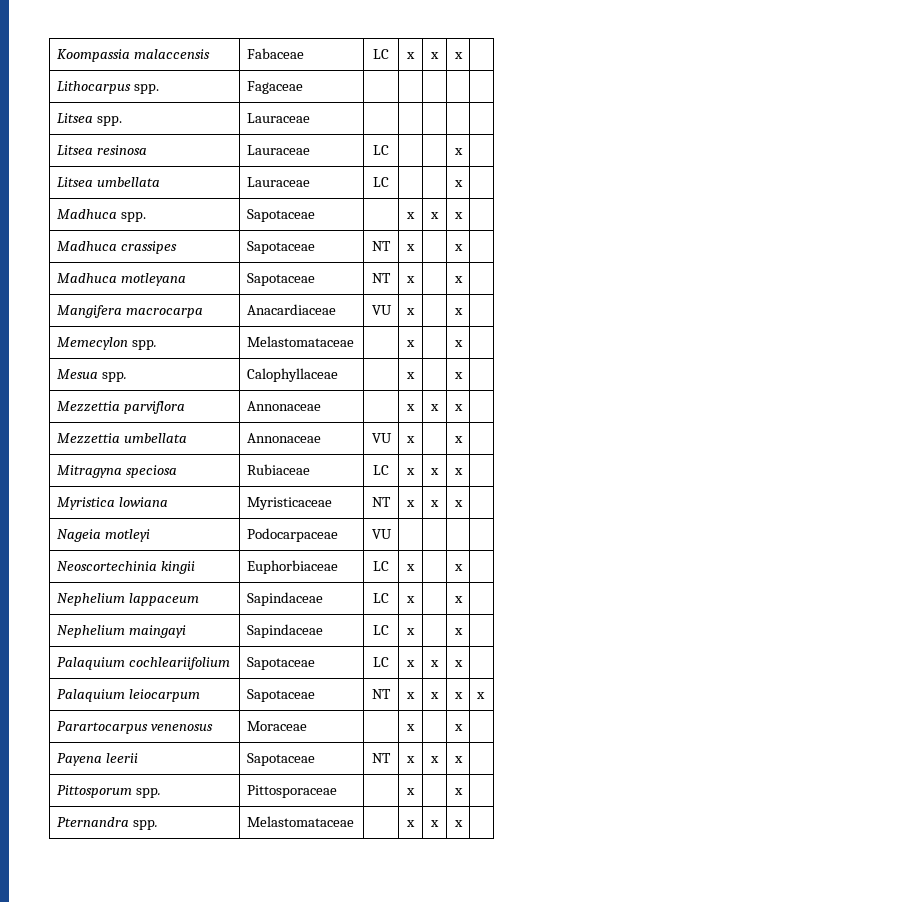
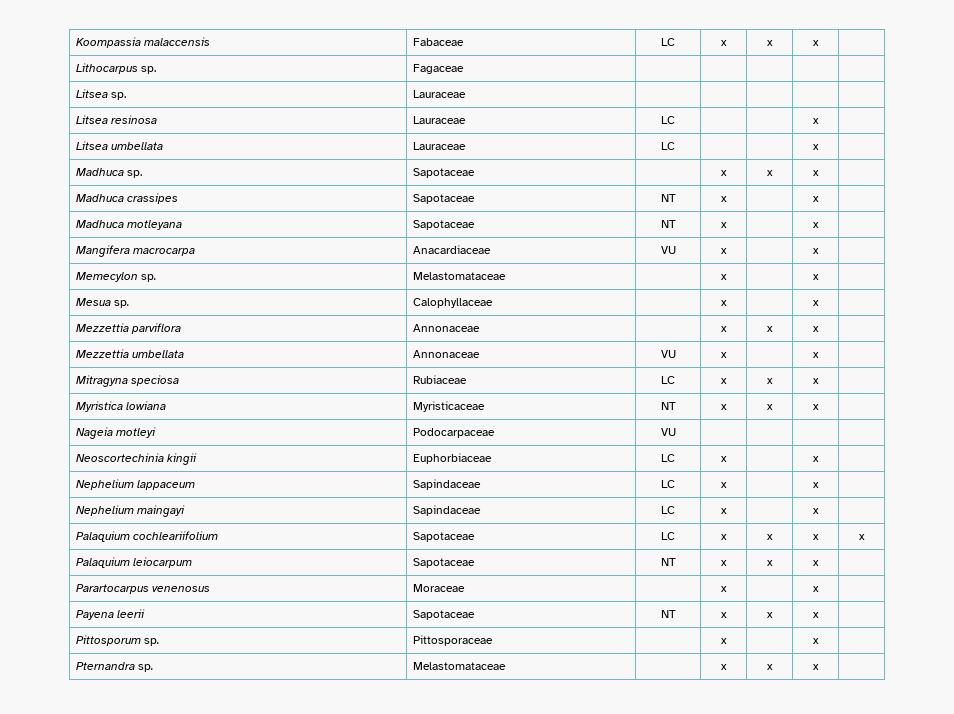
- Lithocarpus spp. | Fagaceae | | | | |
+ Lithocarpus sp. | Fagaceae | | | | |
- Litsea spp. | Lauraceae | | | | |
+ Litsea sp. | Lauraceae | | | | |
- Madhuca spp. | Sapotaceae | | x | x | x |
+ Madhuca sp. | Sapotaceae | | x | x | x |
- Memecylon spp. | Melastomataceae | | x | | x |
+ Memecylon sp. | Melastomataceae | | x | | x |
- Mesua spp. | Calophyllaceae | | x | | x |
+ Mesua sp. | Calophyllaceae | | x | | x |
- Palaquium cochleariifolium | Sapotaceae | LC | x | x | x |
+ Palaquium cochleariifolium | Sapotaceae | LC | x | x | x | x
- Palaquium leiocarpum | Sapotaceae | NT | x | x | x | x
+ Palaquium leiocarpum | Sapotaceae | NT | x | x | x |
- Pittosporum spp. | Pittosporaceae | | x | | x |
+ Pittosporum sp. | Pittosporaceae | | x | | x |
- Pternandra spp. | Melastomataceae | | x | x | x |
+ Pternandra sp. | Melastomataceae | | x | x | x |

